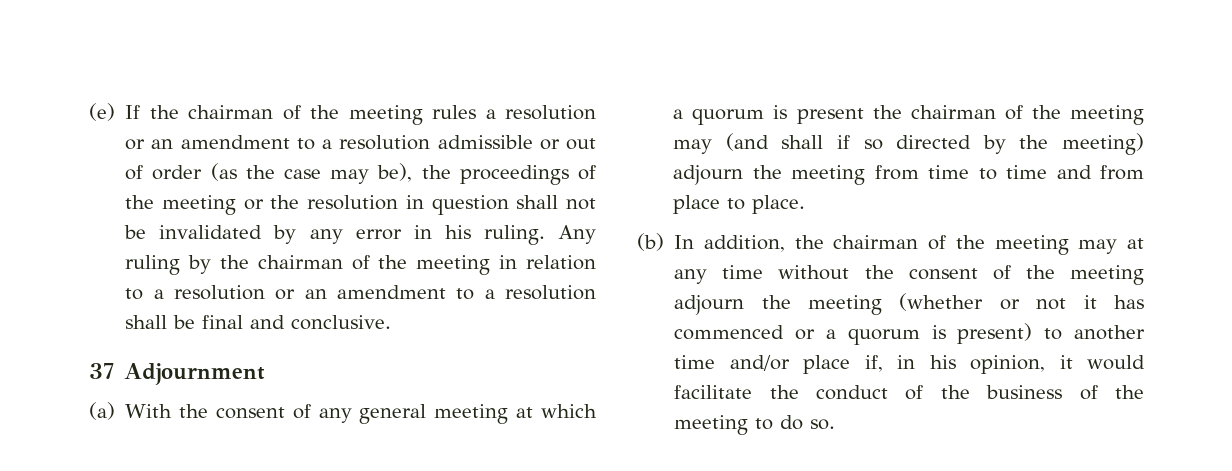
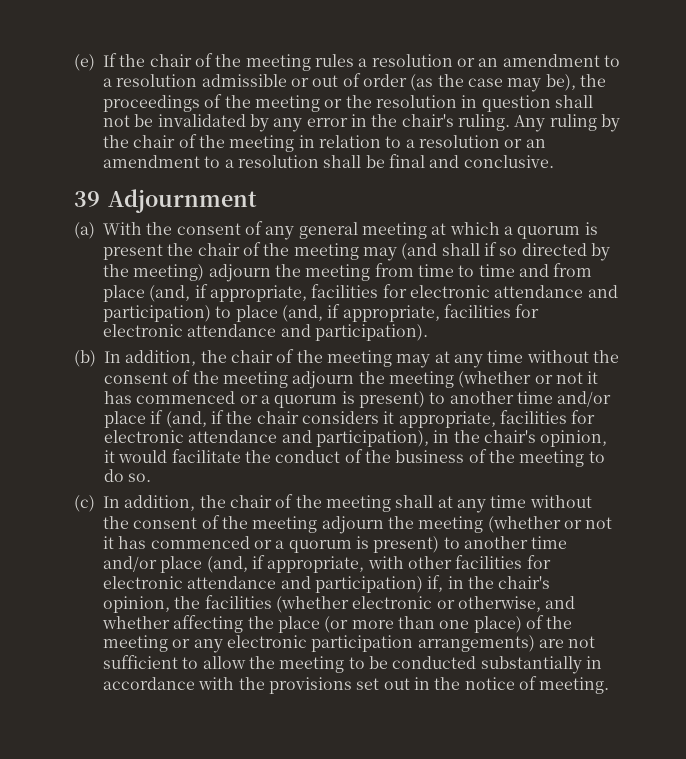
- (e) If the chairman of the meeting rules a resolution or an amendment to a resolution admissible or out of order (as the case may be), the proceedings of the meeting or the resolution in question shall not be invalidated by any error in his ruling.
+ (e) If the chair of the meeting rules a resolution or an amendment to a resolution admissible or out of order (as the case may be), the proceedings of the meeting or the resolution in question shall not be invalidated by any error in the chair's ruling.
- Any ruling by the chairman of the meeting in relation to a resolution or an amendment to a resolution shall be final and conclusive.
+ Any ruling by the chair of the meeting in relation to a resolution or an amendment to a resolution shall be final and conclusive.
- 37 Adjournment
+ 39 Adjournment
- (a) With the consent of any general meeting at which a quorum is present the chairman of the meeting may (and shall if so directed by the meeting) adjourn the meeting from time to time and from place to place.
+ (a) With the consent of any general meeting at which a quorum is present the chair of the meeting may (and shall if so directed by the meeting) adjourn the meeting from time to time and from place (and, if appropriate, facilities for electronic attendance and participation) to place (and, if appropriate, facilities for electronic attendance and participation).
- (b) In addition, the chairman of the meeting may at any time without the consent of the meeting adjourn the meeting (whether or not it has commenced or a quorum is present) to another time and/or place if, in his opinion, it would facilitate the conduct of the business of the meeting to do so.
+ (b) In addition, the chair of the meeting may at any time without the consent of the meeting adjourn the meeting (whether or not it has commenced or a quorum is present) to another time and/or place if (and, if the chair considers it appropriate, facilities for electronic attendance and participation), in the chair's opinion, it would facilitate the conduct of the business of the meeting to do so.
+ (c) In addition, the chair of the meeting shall at any time without the consent of the meeting adjourn the meeting (whether or not it has commenced or a quorum is present) to another time and/or place (and, if appropriate, with other facilities for electronic attendance and participation) if, in the chair's opinion, the facilities (whether electronic or otherwise, and whether affecting the place (or more than one place) of the meeting or any electronic participation arrangements) are not sufficient to allow the meeting to be conducted substantially in accordance with the provisions set out in the notice of meeting.

